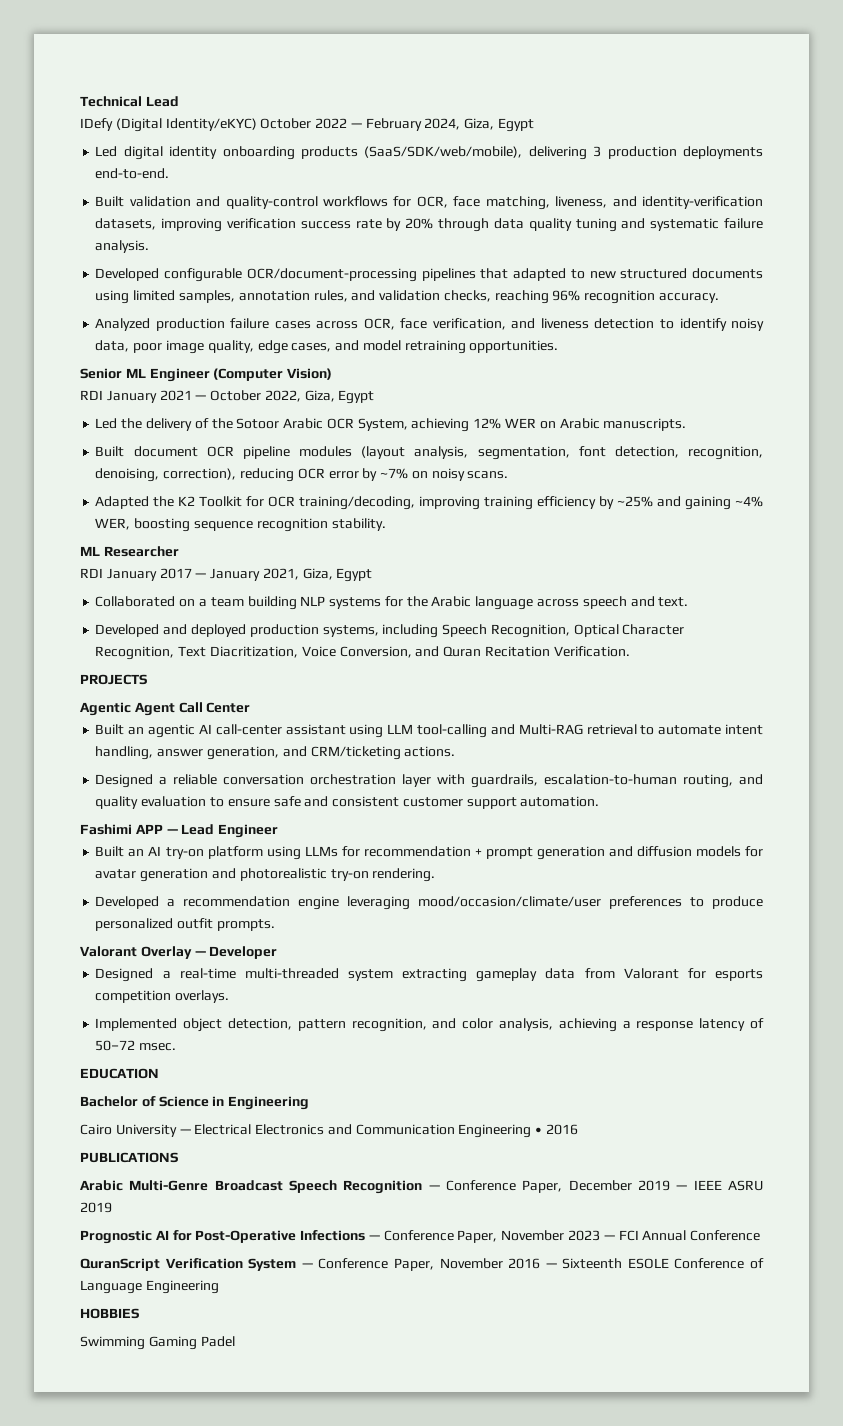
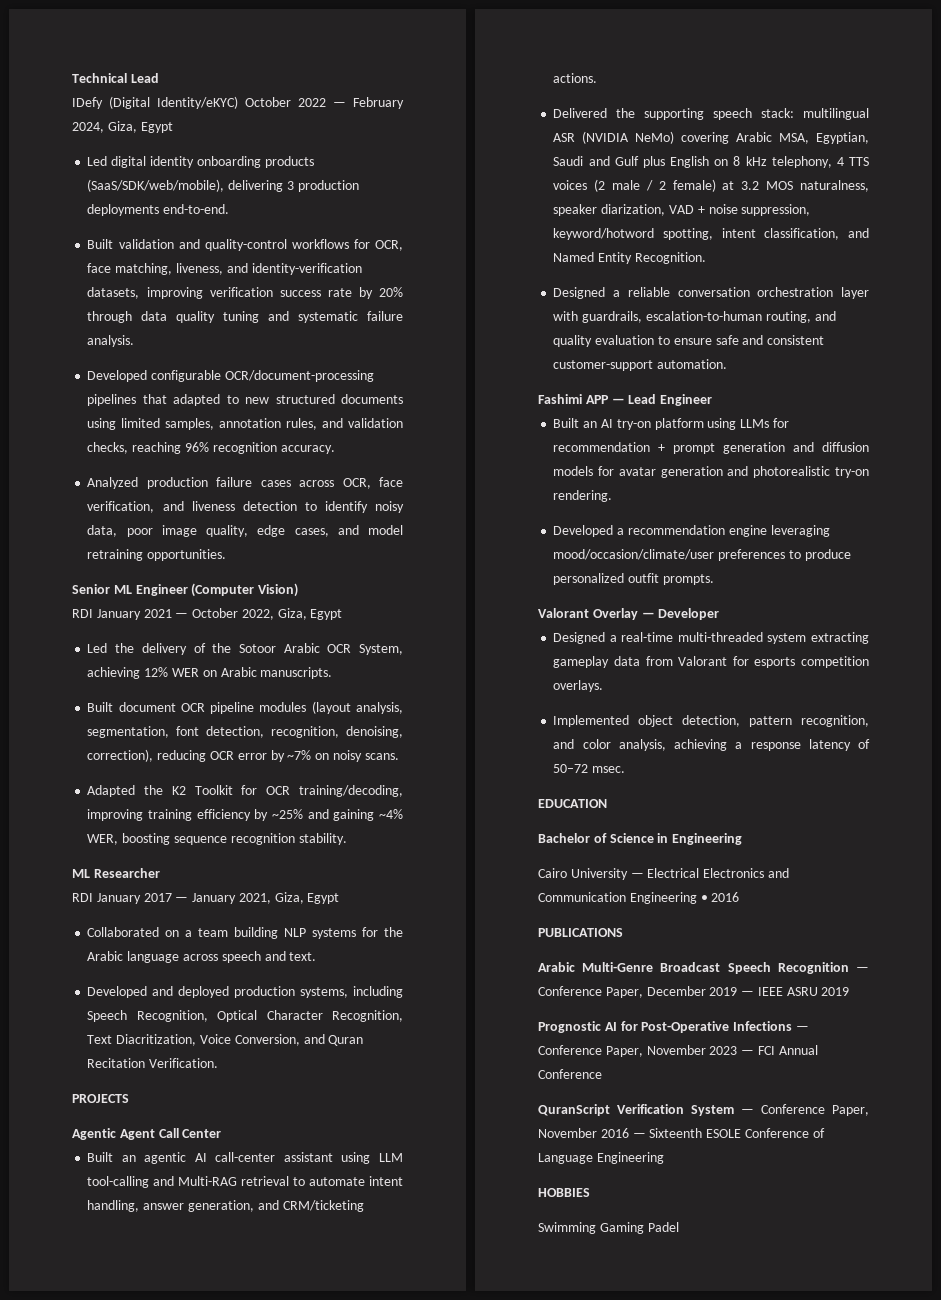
+ Delivered the supporting speech stack: multilingual ASR (NVIDIA NeMo) covering Arabic MSA, Egyptian, Saudi and Gulf plus English on 8 kHz telephony, 4 TTS voices (2 male / 2 female) at 3.2 MOS naturalness, speaker diarization, VAD + noise suppression, keyword/hotword spotting, intent classification, and Named Entity Recognition.
- Designed a reliable conversation orchestration layer with guardrails, escalation-to-human routing, and quality evaluation to ensure safe and consistent customer support automation.
+ Designed a reliable conversation orchestration layer with guardrails, escalation-to-human routing, and quality evaluation to ensure safe and consistent customer-support automation.

